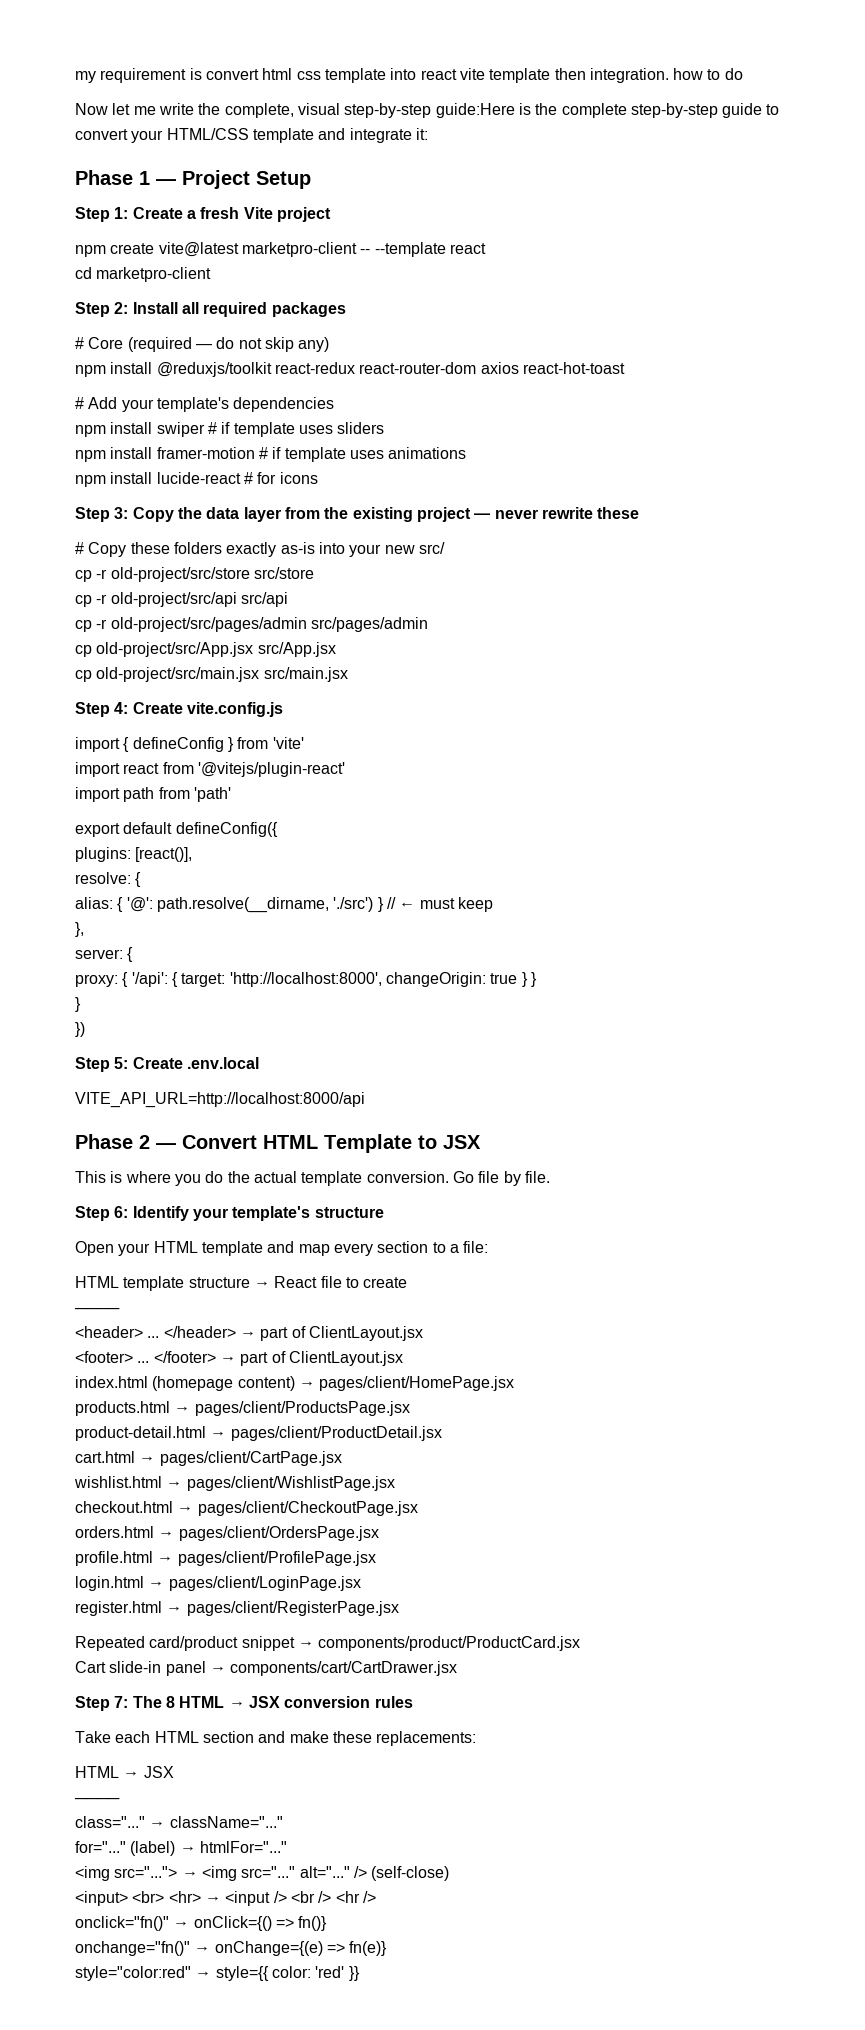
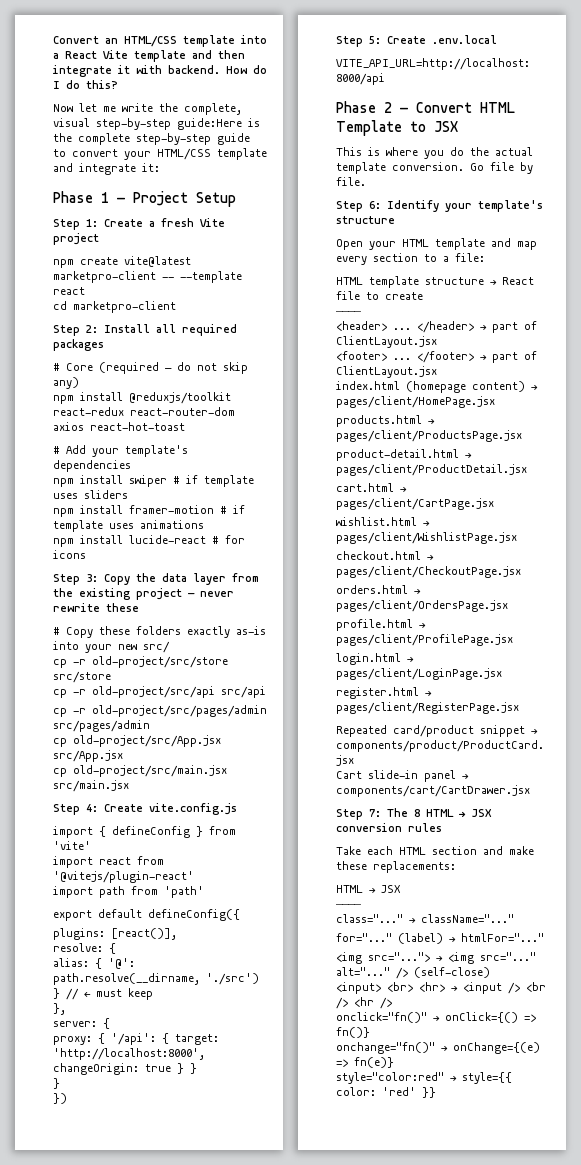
- my requirement is convert html css template into react vite template then integration. how to do
+ Convert an HTML/CSS template into a React Vite template and then integrate it with backend. How do I do this?

